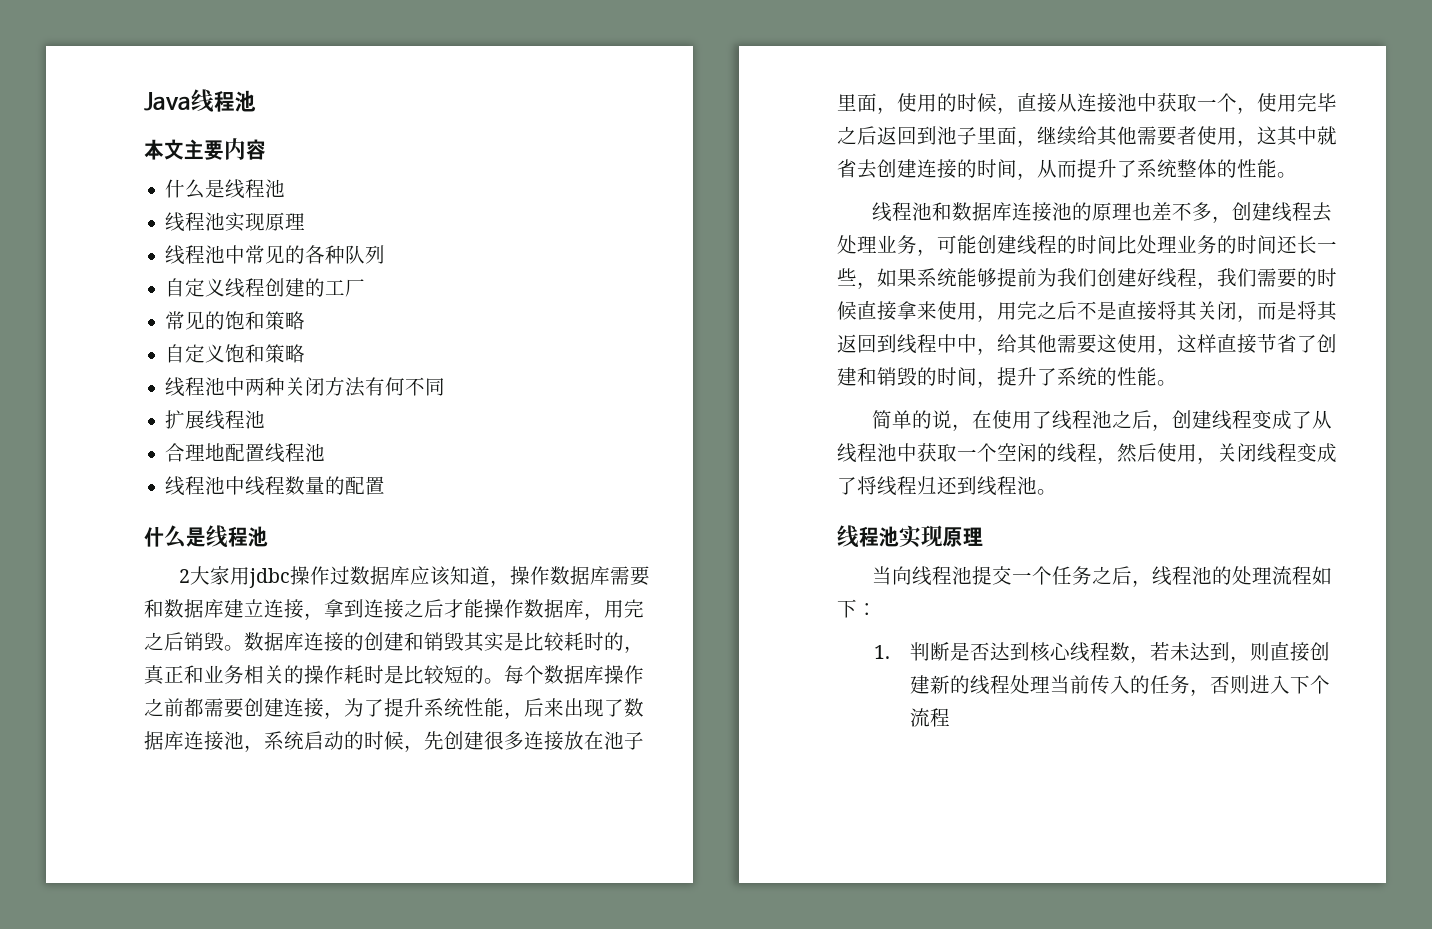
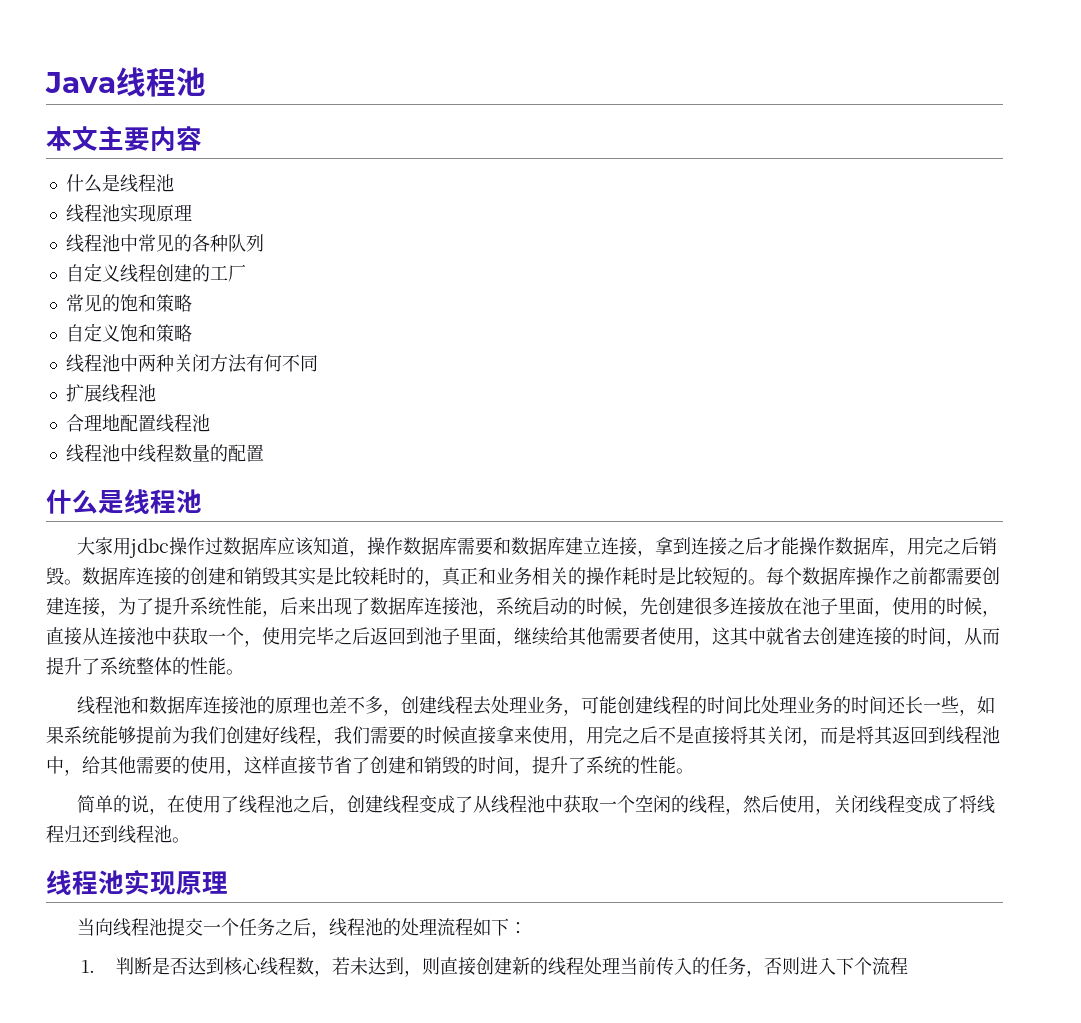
- 2大家用jdbc操作过数据库应该知道，操作数据库需要和数据库建立连接，拿到连接之后才能操作数据库，用完之后销毁。
+ 大家用jdbc操作过数据库应该知道，操作数据库需要和数据库建立连接，拿到连接之后才能操作数据库，用完之后销毁。
- 线程池和数据库连接池的原理也差不多，创建线程去处理业务，可能创建线程的时间比处理业务的时间还长一些，如果系统能够提前为我们创建好线程，我们需要的时候直接拿来使用，用完之后不是直接将其关闭，而是将其返回到线程中中，给其他需要这使用，这样直接节省了创建和销毁的时间，提升了系统的性能。
+ 线程池和数据库连接池的原理也差不多，创建线程去处理业务，可能创建线程的时间比处理业务的时间还长一些，如果系统能够提前为我们创建好线程，我们需要的时候直接拿来使用，用完之后不是直接将其关闭，而是将其返回到线程池中，给其他需要的使用，这样直接节省了创建和销毁的时间，提升了系统的性能。

